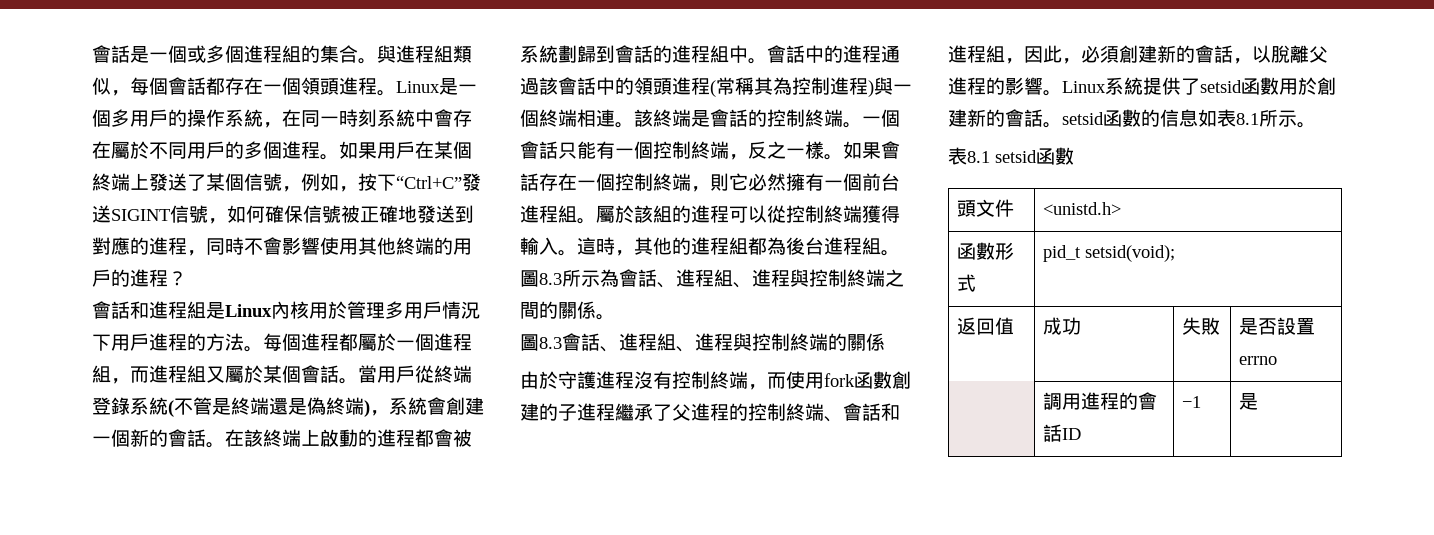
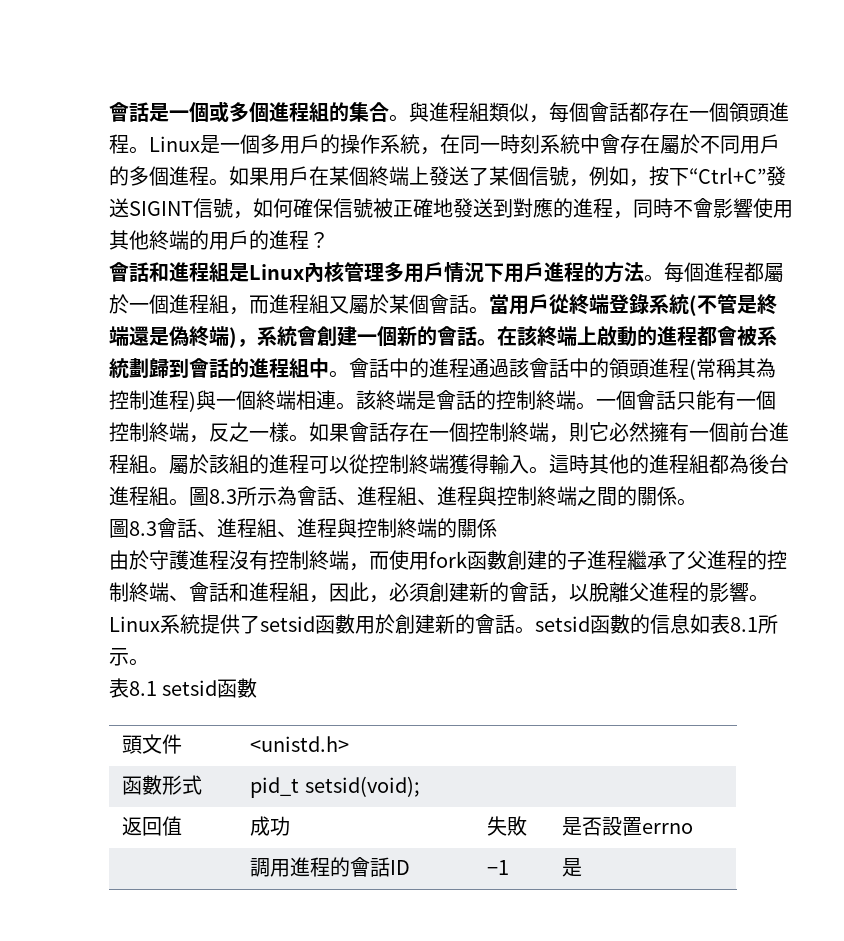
- 會話和進程組是Linux內核用於管理多用戶情況下用戶進程的方法。
+ 會話和進程組是Linux內核管理多用戶情況下用戶進程的方法。
- 這時，其他的進程組都為後台進程組。
+ 這時其他的進程組都為後台進程組。

